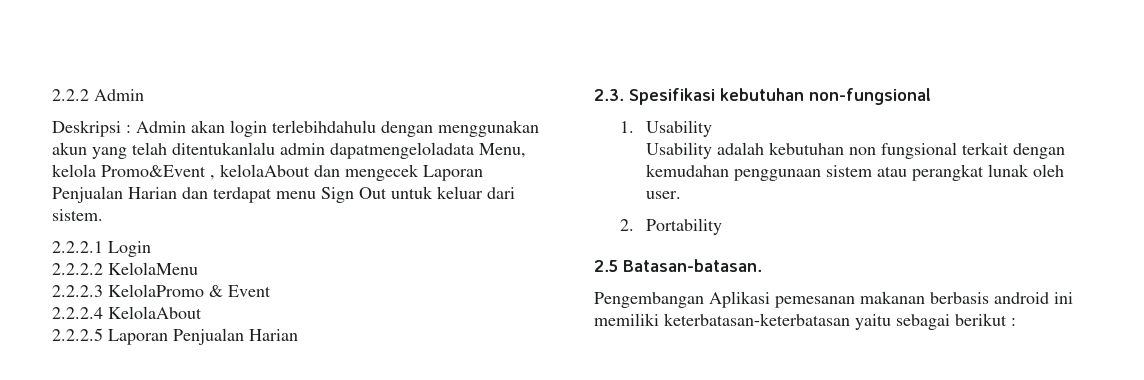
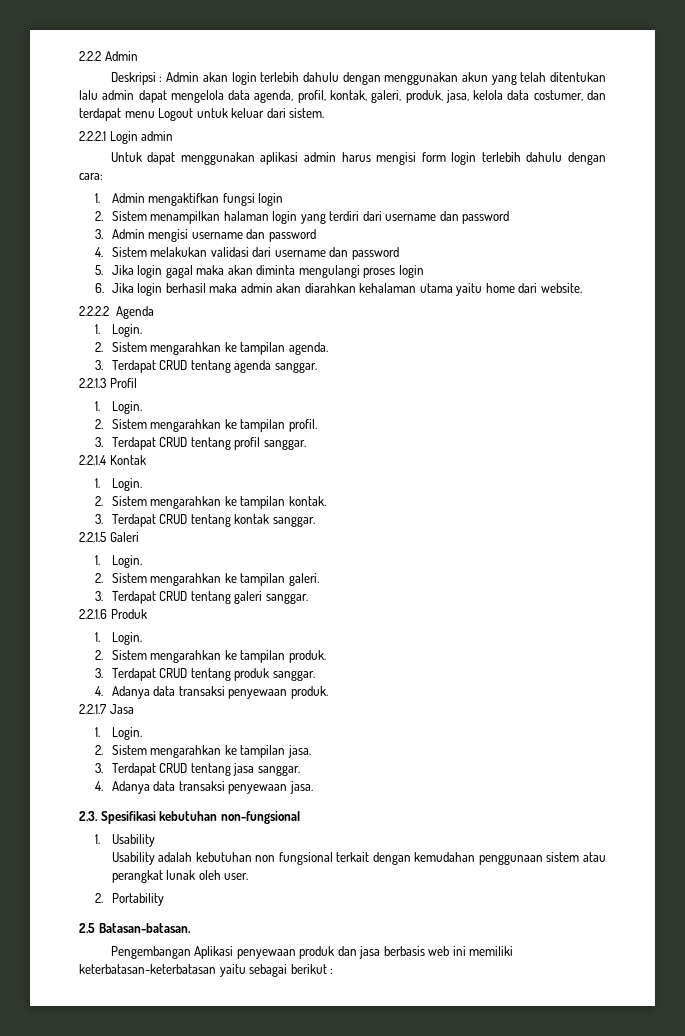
- Deskripsi : Admin akan login terlebihdahulu dengan menggunakan akun yang telah ditentukanlalu admin dapatmengeloladata Menu, kelola Promo&Event , kelolaAbout dan mengecek Laporan Penjualan Harian dan terdapat menu Sign Out untuk keluar dari sistem.
+ Deskripsi : Admin akan login terlebih dahulu dengan menggunakan akun yang telah ditentukan lalu admin dapat mengelola data agenda, profil, kontak, galeri, produk, jasa, kelola data costumer, dan terdapat menu Logout untuk keluar dari sistem.
- 2.2.2.1 Login
- 2.2.2.2 KelolaMenu
- 2.2.2.3 KelolaPromo & Event
- 2.2.2.4 KelolaAbout
- 2.2.2.5 Laporan Penjualan Harian
+ 2.2.2.1 Login admin
+ Untuk dapat menggunakan aplikasi admin harus mengisi form login terlebih dahulu dengan cara:
+ 1. Admin mengaktifkan fungsi login
+ 2. Sistem menampilkan halaman login yang terdiri dari username dan password
+ 3. Admin mengisi username dan password
+ 4. Sistem melakukan validasi dari username dan password
+ 5. Jika login gagal maka akan diminta mengulangi proses login
+ 6. Jika login berhasil maka admin akan diarahkan kehalaman utama yaitu home dari website.
+ 2.2.2.2 Agenda
+ 1. Login.
+ 2. Sistem mengarahkan ke tampilan agenda.
+ 3. Terdapat CRUD tentang agenda sanggar.
+ 2.2.1.3 Profil
+ 1. Login.
+ 2. Sistem mengarahkan ke tampilan profil.
+ 3. Terdapat CRUD tentang profil sanggar.
+ 2.2.1.4 Kontak
+ 1. Login.
+ 2. Sistem mengarahkan ke tampilan kontak.
+ 3. Terdapat CRUD tentang kontak sanggar.
+ 2.2.1.5 Galeri
+ 1. Login.
+ 2. Sistem mengarahkan ke tampilan galeri.
+ 3. Terdapat CRUD tentang galeri sanggar.
+ 2.2.1.6 Produk
+ 1. Login.
+ 2. Sistem mengarahkan ke tampilan produk.
+ 3. Terdapat CRUD tentang produk sanggar.
+ 4. Adanya data transaksi penyewaan produk.
+ 2.2.1.7 Jasa
+ 1. Login.
+ 2. Sistem mengarahkan ke tampilan jasa.
+ 3. Terdapat CRUD tentang jasa sanggar.
+ 4. Adanya data transaksi penyewaan jasa.
- Pengembangan Aplikasi pemesanan makanan berbasis android ini memiliki keterbatasan-keterbatasan yaitu sebagai berikut :
+ Pengembangan Aplikasi penyewaan produk dan jasa berbasis web ini memiliki keterbatasan-keterbatasan yaitu sebagai berikut :

